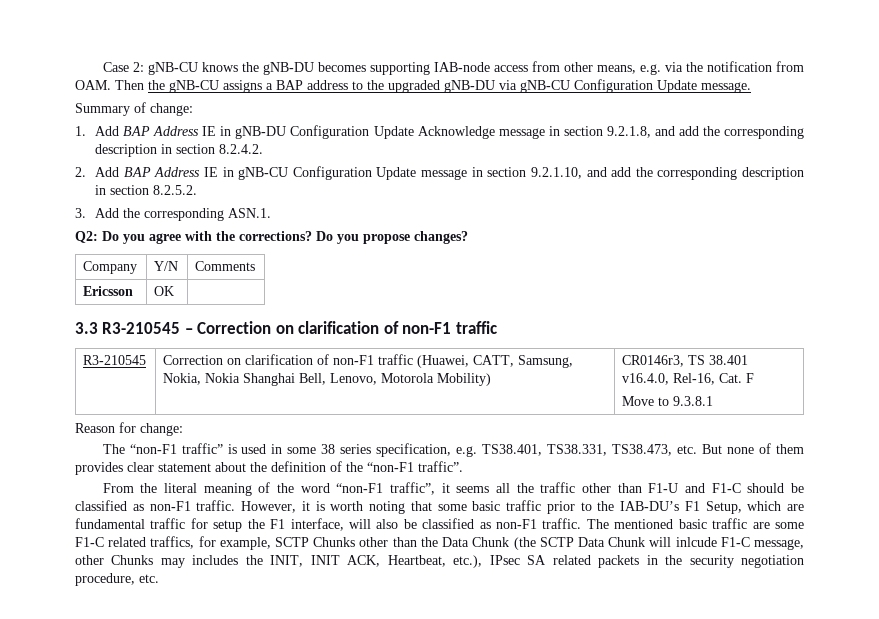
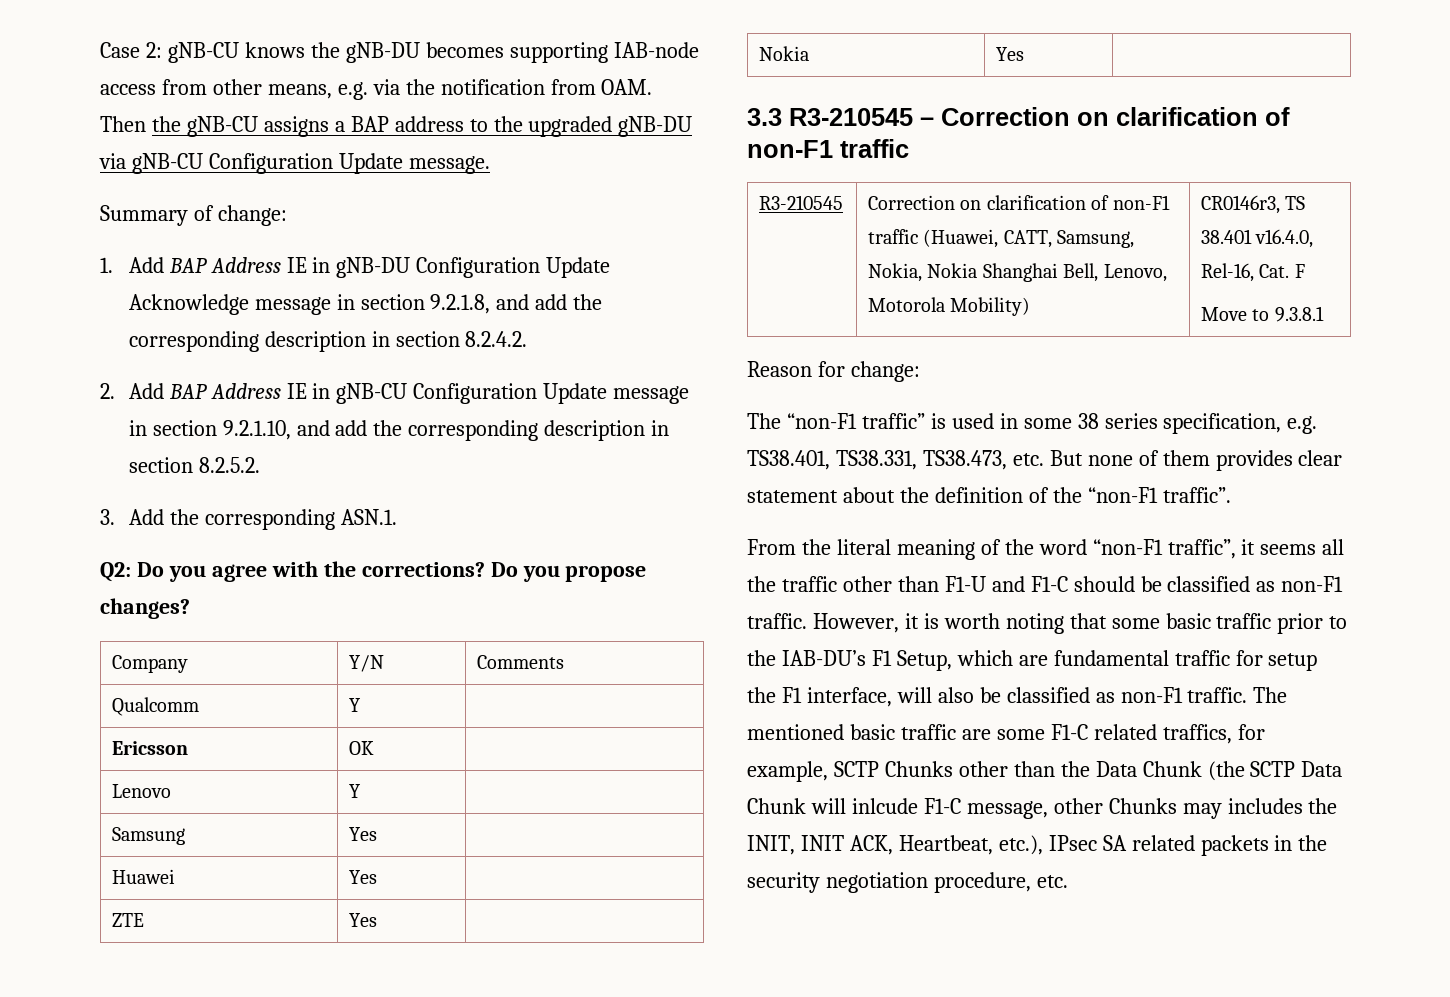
+ Qualcomm | Y |
+ Lenovo | Y |
+ Samsung | Yes |
+ Huawei | Yes |
+ ZTE | Yes |
+ Nokia | Yes |

